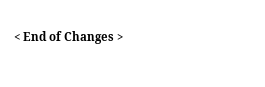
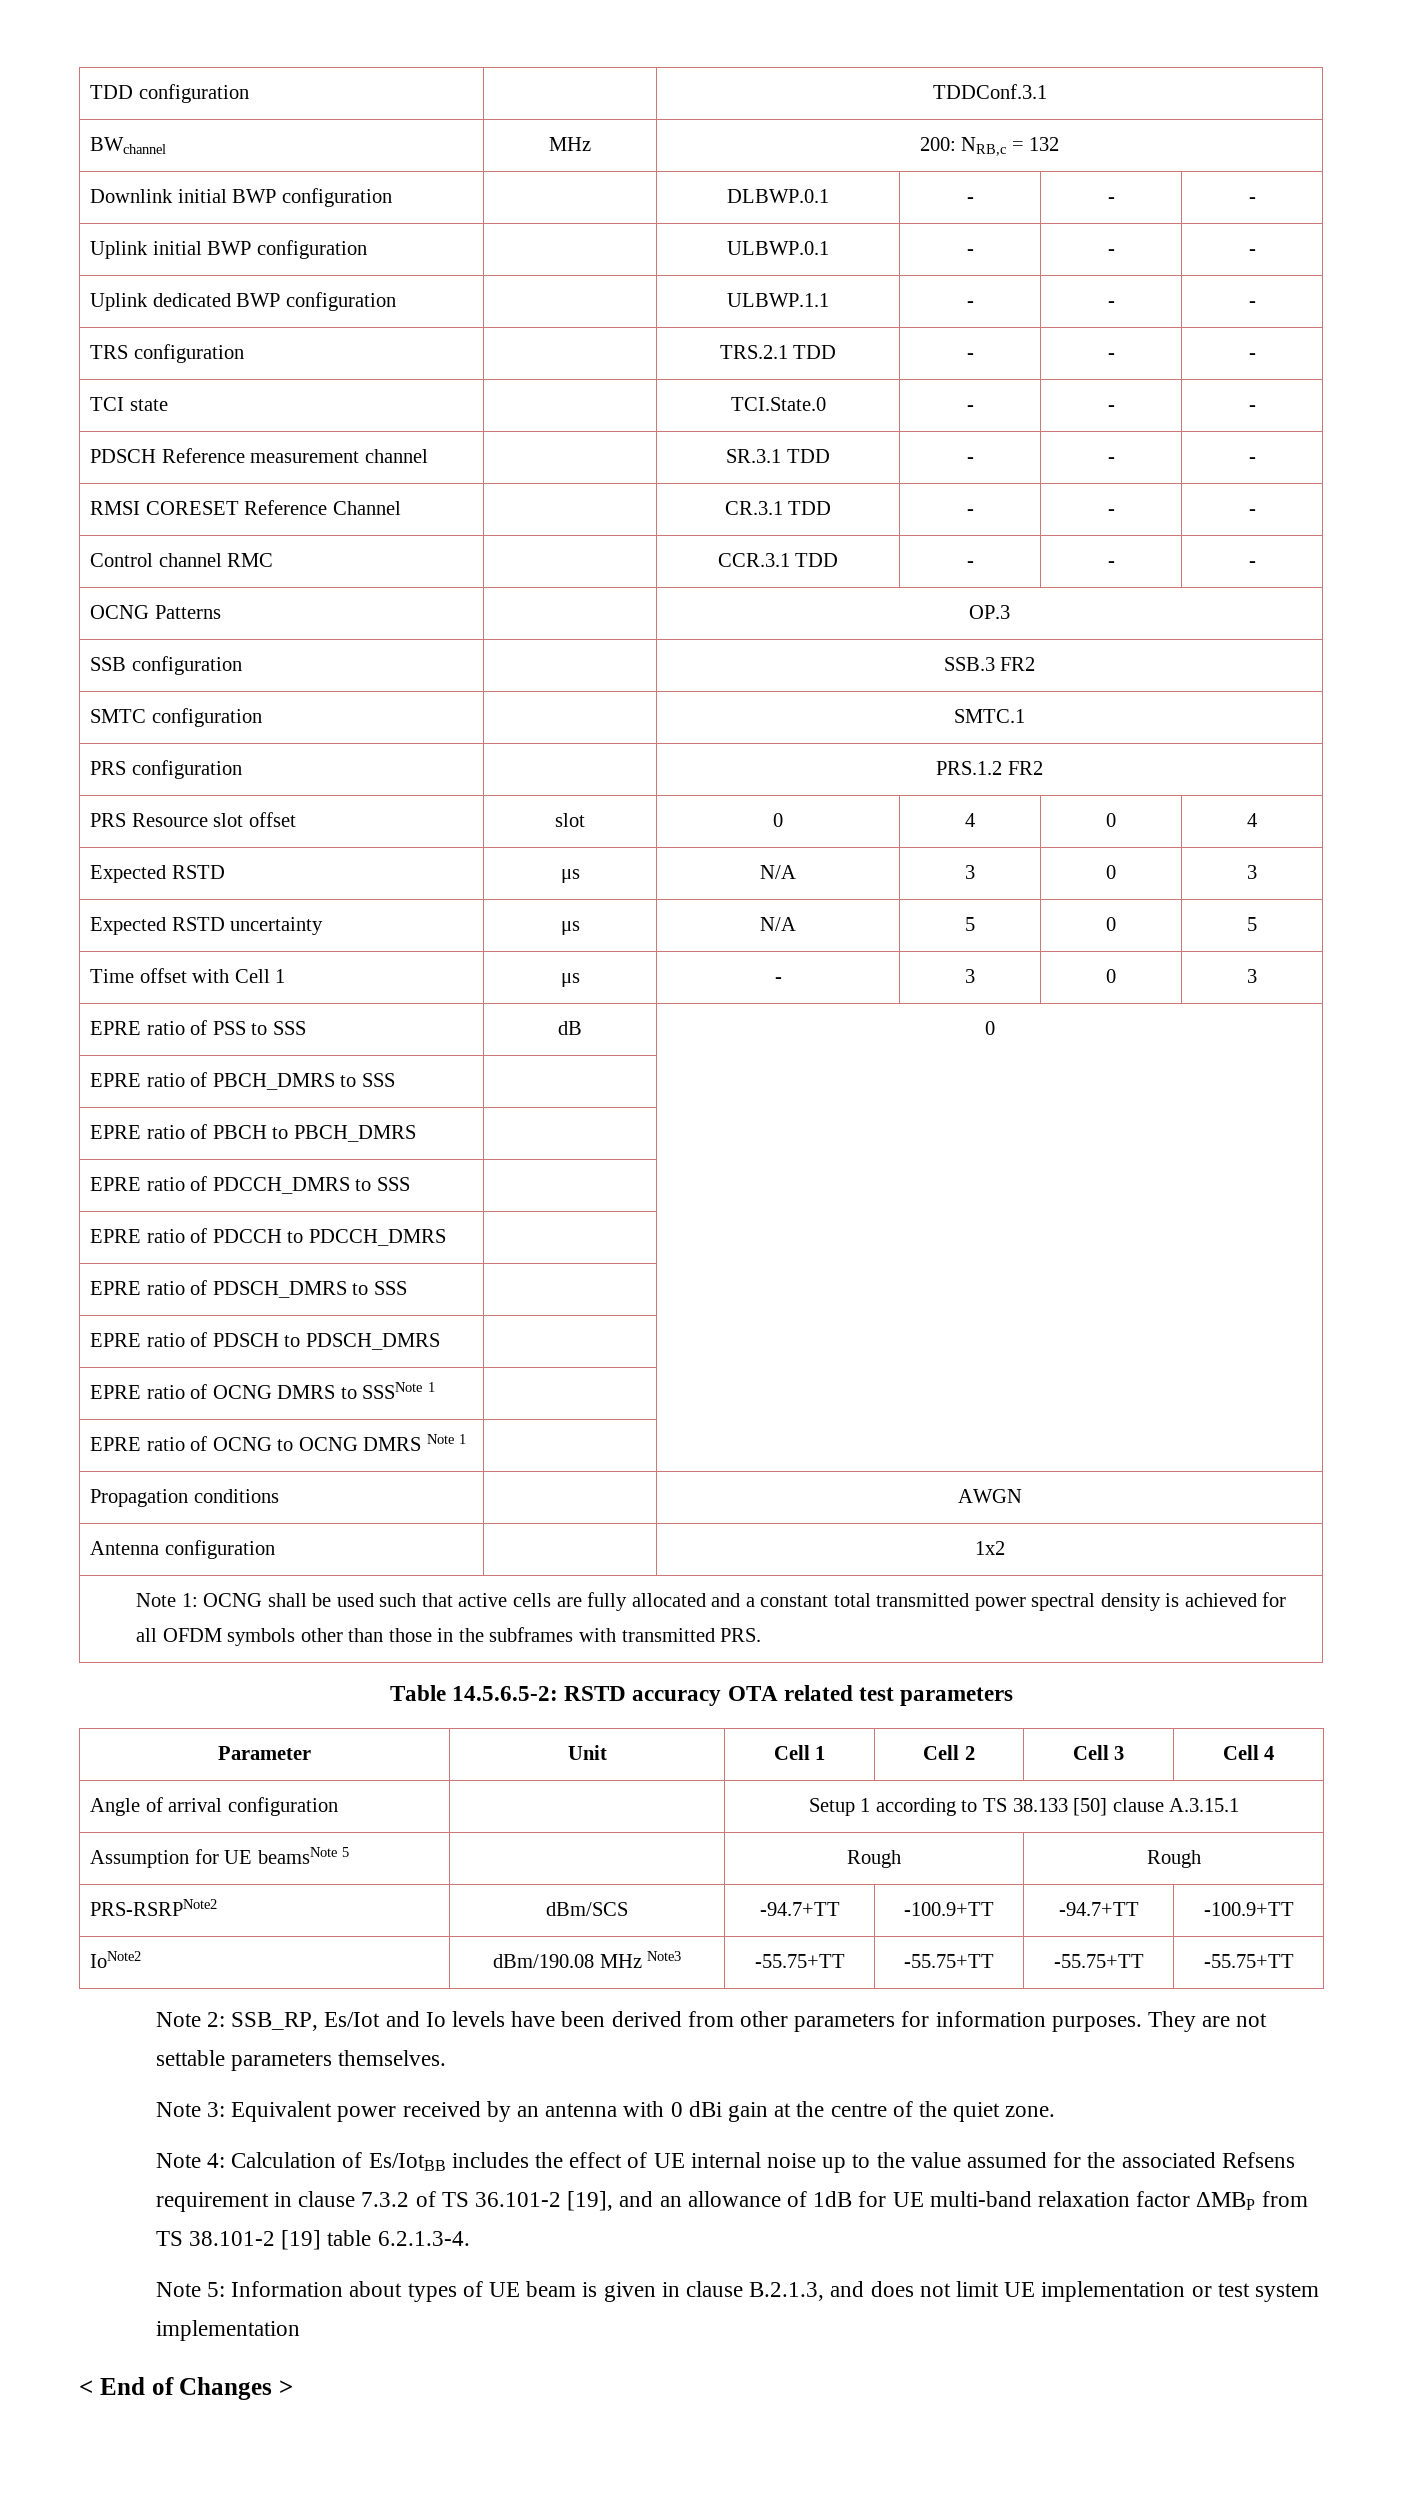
+ TDD configuration | | TDDConf.3.1
+ BWchannel | MHz | 200: NRB,c = 132
+ Downlink initial BWP configuration | | DLBWP.0.1 | - | - | -
+ Uplink initial BWP configuration | | ULBWP.0.1 | - | - | -
+ Uplink dedicated BWP configuration | | ULBWP.1.1 | - | - | -
+ TRS configuration | | TRS.2.1 TDD | - | - | -
+ TCI state | | TCI.State.0 | - | - | -
+ PDSCH Reference measurement channel | | SR.3.1 TDD | - | - | -
+ RMSI CORESET Reference Channel | | CR.3.1 TDD | - | - | -
+ Control channel RMC | | CCR.3.1 TDD | - | - | -
+ OCNG Patterns | | OP.3
+ SSB configuration | | SSB.3 FR2
+ SMTC configuration | | SMTC.1
+ PRS configuration | | PRS.1.2 FR2
+ PRS Resource slot offset | slot | 0 | 4 | 0 | 4
+ Expected RSTD | μs | N/A | 3 | 0 | 3
+ Expected RSTD uncertainty | μs | N/A | 5 | 0 | 5
+ Time offset with Cell 1 | μs | - | 3 | 0 | 3
+ EPRE ratio of PSS to SSS | dB | 0
+ EPRE ratio of PBCH_DMRS to SSS | |
+ EPRE ratio of PBCH to PBCH_DMRS | |
+ EPRE ratio of PDCCH_DMRS to SSS | |
+ EPRE ratio of PDCCH to PDCCH_DMRS | |
+ EPRE ratio of PDSCH_DMRS to SSS | |
+ EPRE ratio of PDSCH to PDSCH_DMRS | |
+ EPRE ratio of OCNG DMRS to SSSNote 1 | |
+ EPRE ratio of OCNG to OCNG DMRS Note 1 | |
+ Propagation conditions | | AWGN
+ Antenna configuration | | 1x2
+ Note 1: OCNG shall be used such that active cells are fully allocated and a constant total transmitted power spectral density is achieved for all OFDM symbols other than those in the subframes with transmitted PRS.
+ Table 14.5.6.5-2: RSTD accuracy OTA related test parameters
+ Parameter | Unit | Cell 1 | Cell 2 | Cell 3 | Cell 4
+ Angle of arrival configuration | | Setup 1 according to TS 38.133 [50] clause A.3.15.1
+ Assumption for UE beamsNote 5 | | Rough | Rough
+ PRS-RSRPNote2 | dBm/SCS | -94.7+TT | -100.9+TT | -94.7+TT | -100.9+TT
+ IoNote2 | dBm/190.08 MHz Note3 | -55.75+TT | -55.75+TT | -55.75+TT | -55.75+TT
+ Note 2: SSB_RP, Es/Iot and Io levels have been derived from other parameters for information purposes. They are not settable parameters themselves.
+ Note 3: Equivalent power received by an antenna with 0 dBi gain at the centre of the quiet zone.
+ Note 4: Calculation of Es/IotBB includes the effect of UE internal noise up to the value assumed for the associated Refsens requirement in clause 7.3.2 of TS 36.101-2 [19], and an allowance of 1dB for UE multi-band relaxation factor ΔMBP from TS 38.101-2 [19] table 6.2.1.3-4.
+ Note 5: Information about types of UE beam is given in clause B.2.1.3, and does not limit UE implementation or test system implementation

